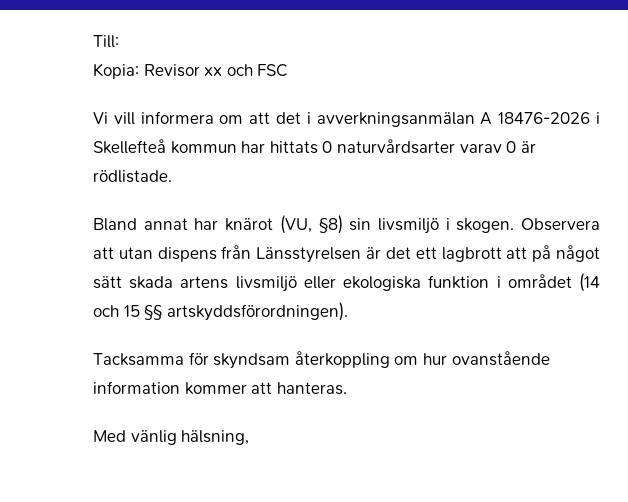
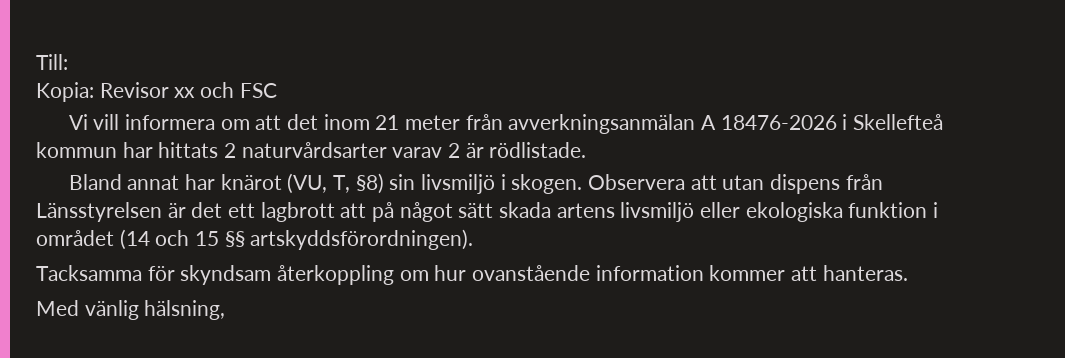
- Vi vill informera om att det i avverkningsanmälan A 18476-2026 i Skellefteå kommun har hittats 0 naturvårdsarter varav 0 är rödlistade.
+ Vi vill informera om att det inom 21 meter från avverkningsanmälan A 18476-2026 i Skellefteå kommun har hittats 2 naturvårdsarter varav 2 är rödlistade.
- Bland annat har knärot (VU, §8) sin livsmiljö i skogen.
+ Bland annat har knärot (VU, T, §8) sin livsmiljö i skogen.

